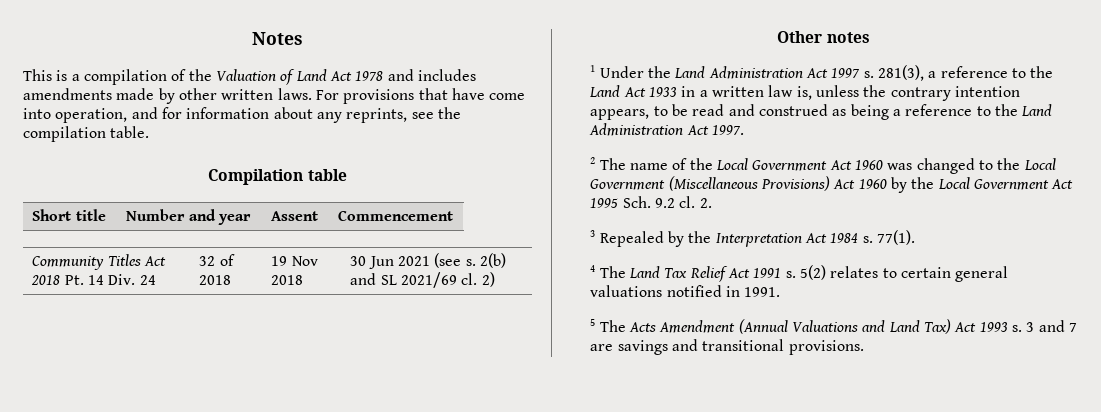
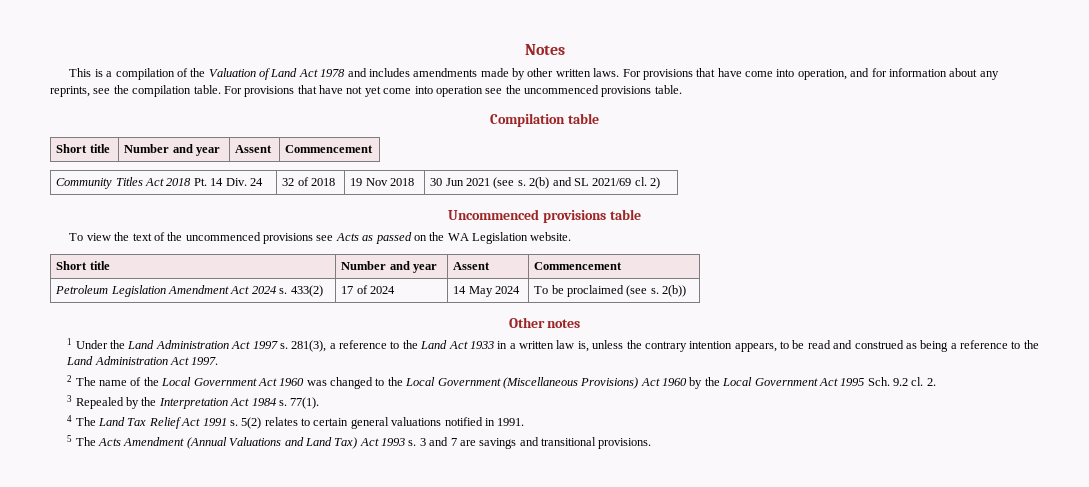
+ For provisions that have not yet come into operation see the uncommenced provisions table.
+ Uncommenced provisions table
+ To view the text of the uncommenced provisions see Acts as passed on the WA Legislation website.
+ Short title | Number and year | Assent | Commencement
+ Petroleum Legislation Amendment Act 2024 s. 433(2) | 17 of 2024 | 14 May 2024 | To be proclaimed (see s. 2(b))

